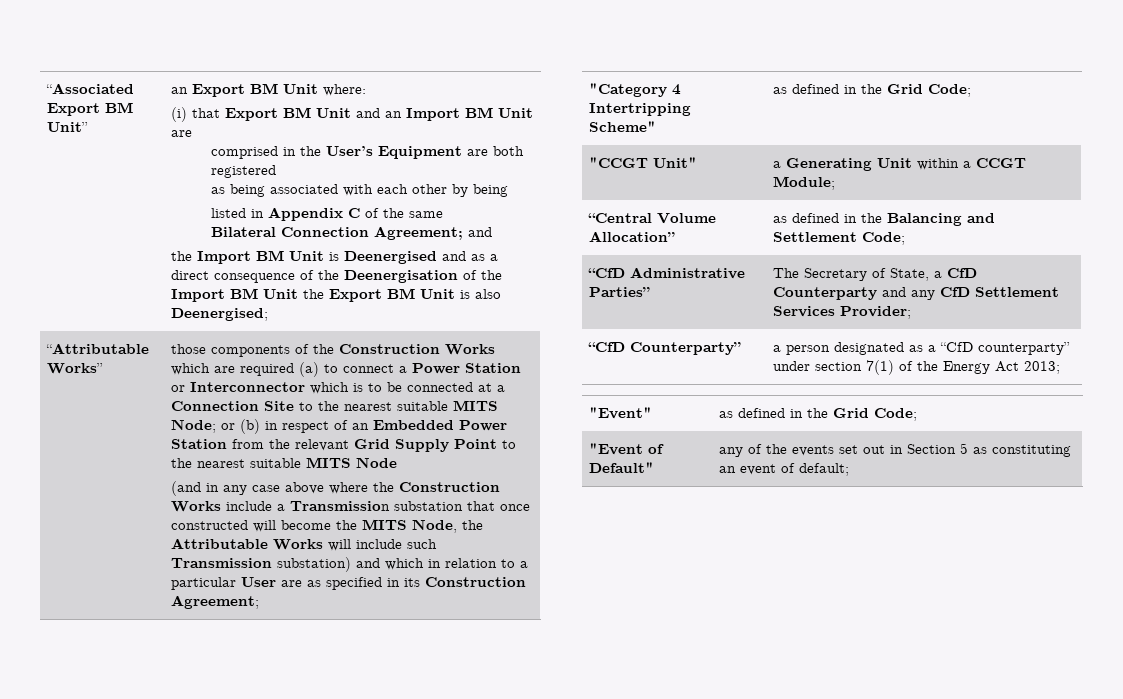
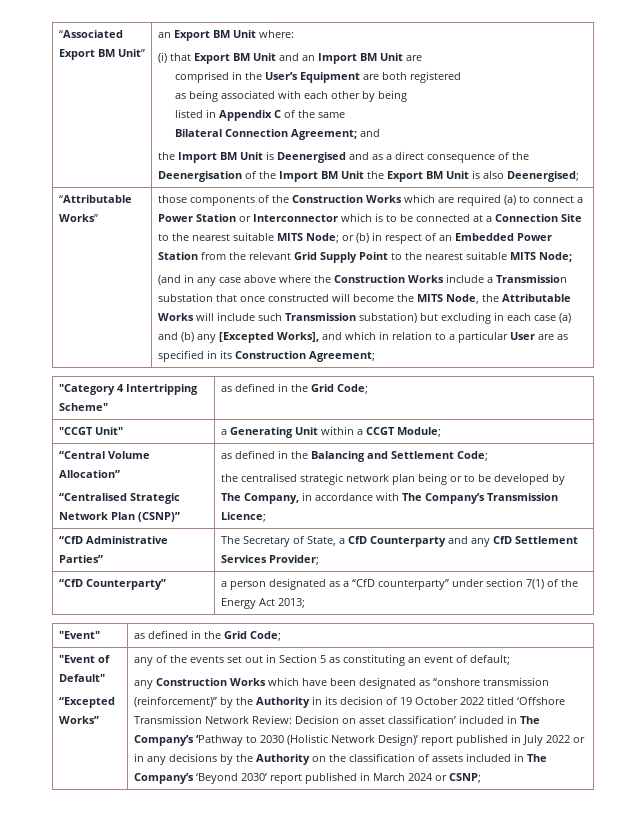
- those components of the Construction Works which are required (a) to connect a Power Station or Interconnector which is to be connected at a Connection Site to the nearest suitable MITS Node; or (b) in respect of an Embedded Power Station from the relevant Grid Supply Point to the nearest suitable MITS Node
+ those components of the Construction Works which are required (a) to connect a Power Station or Interconnector which is to be connected at a Connection Site to the nearest suitable MITS Node; or (b) in respect of an Embedded Power Station from the relevant Grid Supply Point to the nearest suitable MITS Node;
- (and in any case above where the Construction Works include a Transmission substation that once constructed will become the MITS Node, the Attributable Works will include such Transmission substation) and which in relation to a particular User are as specified in its Construction Agreement;
+ (and in any case above where the Construction Works include a Transmission substation that once constructed will become the MITS Node, the Attributable Works will include such Transmission substation) but excluding in each case (a) and (b) any [Excepted Works], and which in relation to a particular User are as specified in its Construction Agreement;
- “Central Volume Allocation” | as defined in the Balancing and Settlement Code;
+ “Central Volume Allocation”
+ “Centralised Strategic Network Plan (CSNP)” | as defined in the Balancing and Settlement Code;
+ the centralised strategic network plan being or to be developed by The Company, in accordance with The Company’s Transmission Licence;
+ “Excepted Works”
+ any Construction Works which have been designated as “onshore transmission (reinforcement)” by the Authority in its decision of 19 October 2022 titled ‘Offshore Transmission Network Review: Decision on asset classification’ included in The Company’s ‘Pathway to 2030 (Holistic Network Design)’ report published in July 2022 or in any decisions by the Authority on the classification of assets included in The Company’s ‘Beyond 2030’ report published in March 2024 or CSNP;

